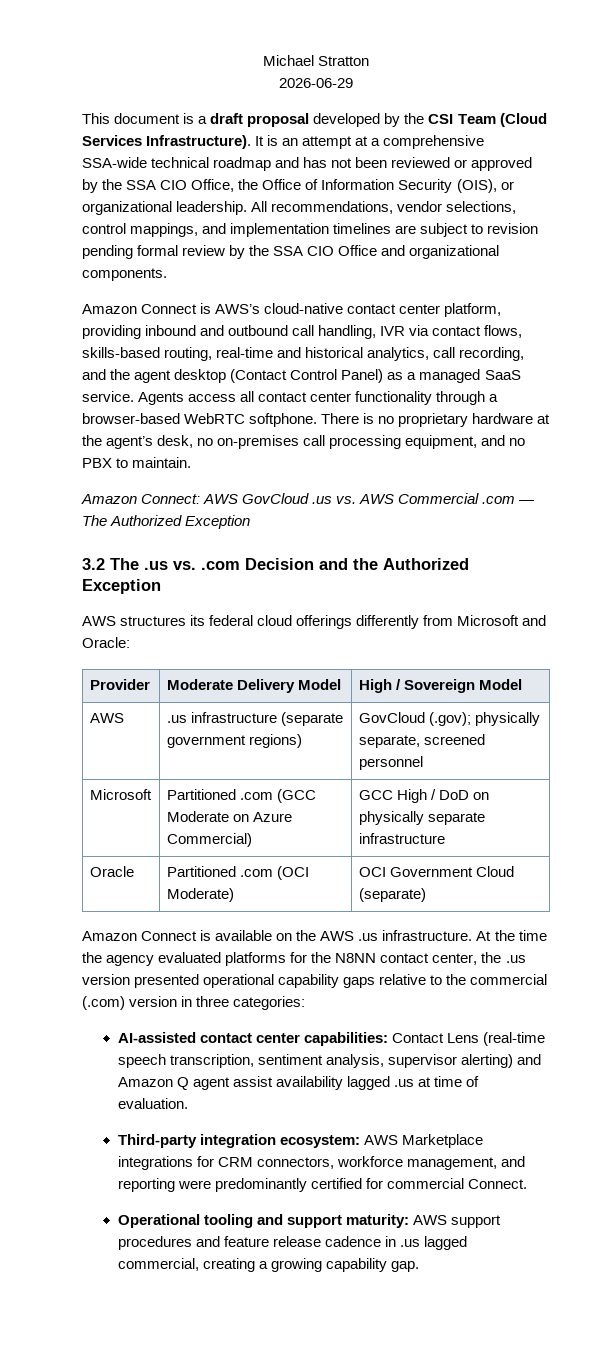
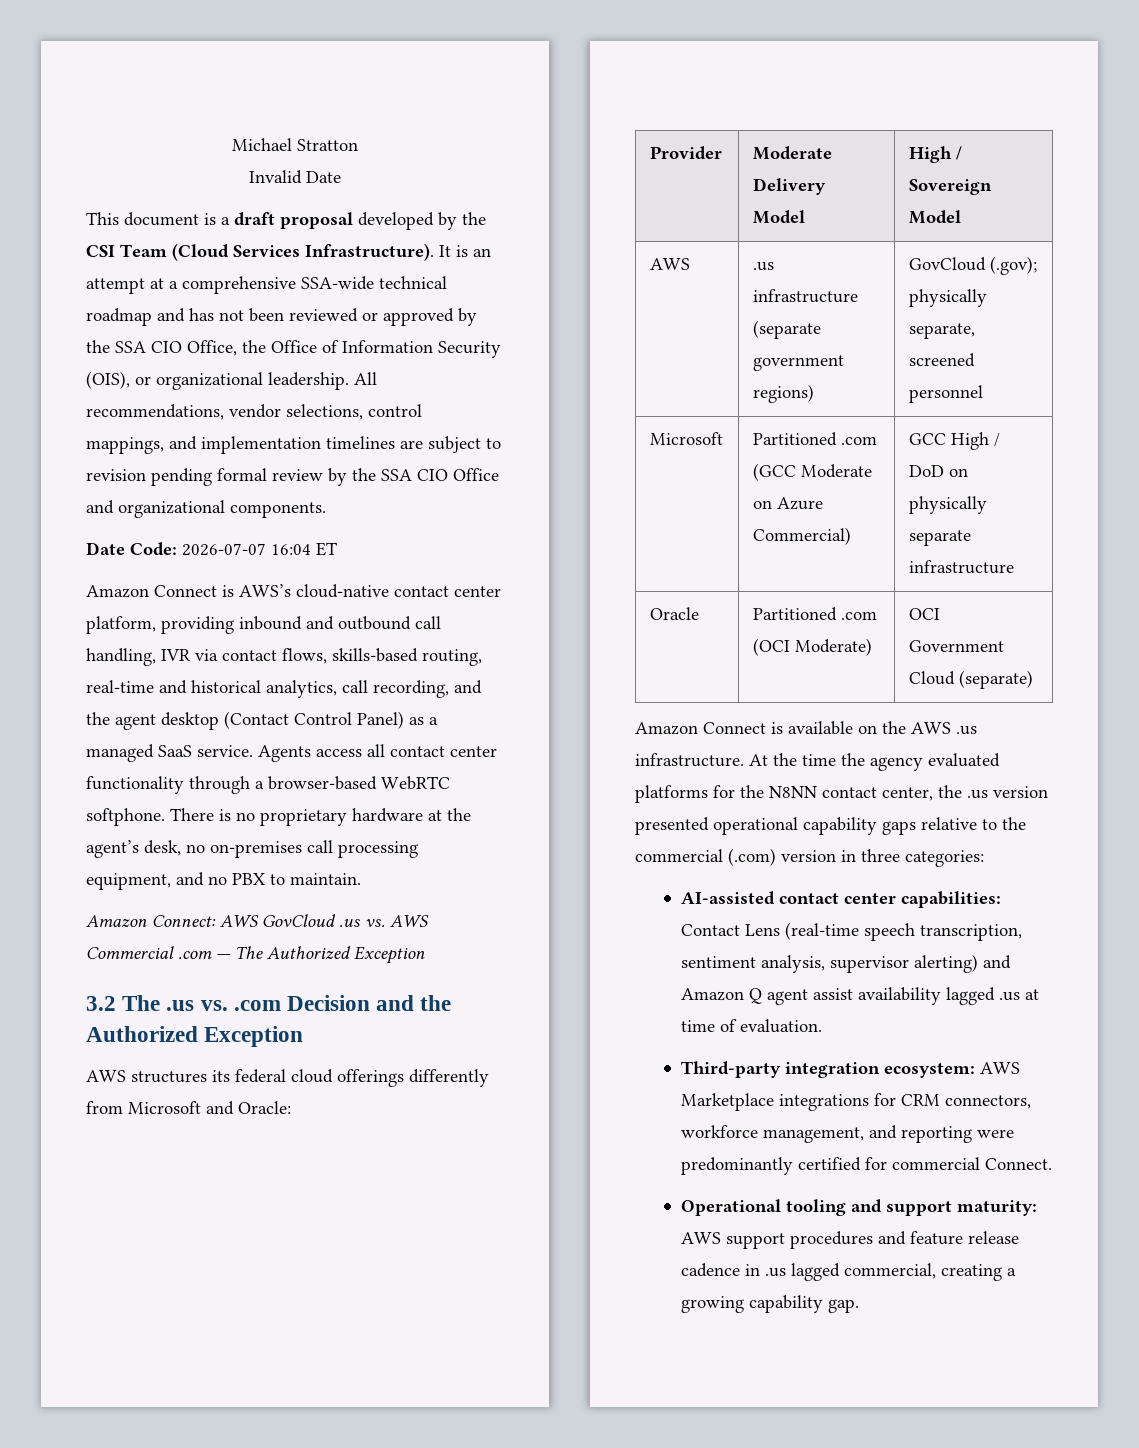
- 2026-06-29
+ Invalid Date
+ Date Code: 2026-07-07 16:04 ET

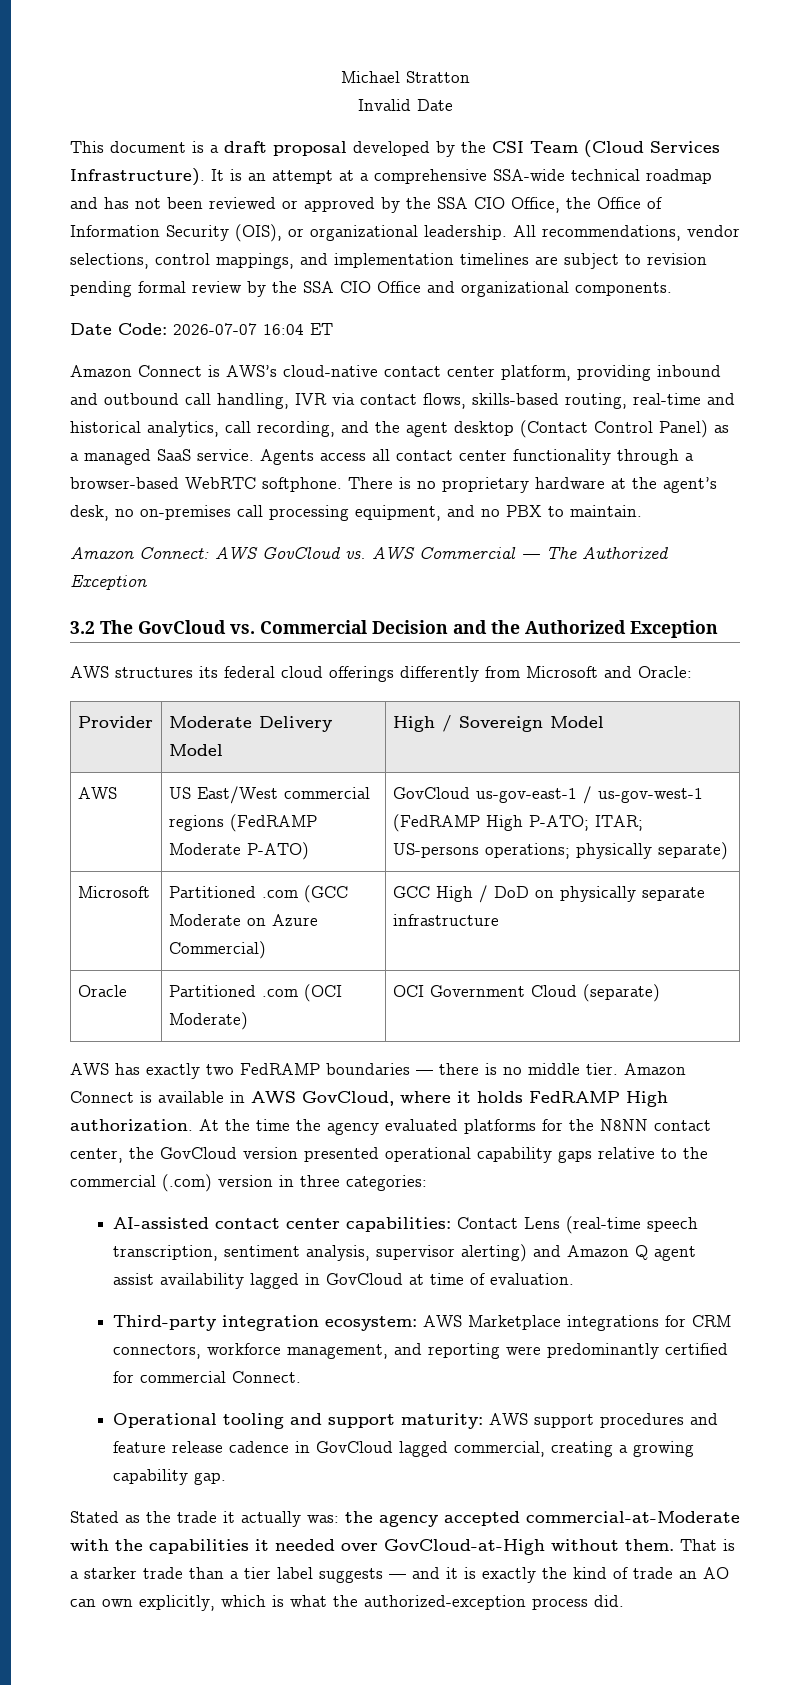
- Amazon Connect: AWS GovCloud .us vs. AWS Commercial .com — The Authorized Exception
+ Amazon Connect: AWS GovCloud vs. AWS Commercial — The Authorized Exception
- 3.2 The .us vs. .com Decision and the Authorized Exception
+ 3.2 The GovCloud vs. Commercial Decision and the Authorized Exception
- AWS | .us infrastructure (separate government regions) | GovCloud (.gov); physically separate, screened personnel
+ AWS | US East/West commercial regions (FedRAMP Moderate P-ATO) | GovCloud us-gov-east-1 / us-gov-west-1 (FedRAMP High P-ATO; ITAR; US-persons operations; physically separate)
- Amazon Connect is available on the AWS .us infrastructure.
+ AWS has exactly two FedRAMP boundaries — there is no middle tier. Amazon Connect is available in AWS GovCloud, where it holds FedRAMP High authorization.
- At the time the agency evaluated platforms for the N8NN contact center, the .us version presented operational capability gaps relative to the commercial (.com) version in three categories:
+ At the time the agency evaluated platforms for the N8NN contact center, the GovCloud version presented operational capability gaps relative to the commercial (.com) version in three categories:
- AI-assisted contact center capabilities: Contact Lens (real-time speech transcription, sentiment analysis, supervisor alerting) and Amazon Q agent assist availability lagged .us at time of evaluation.
+ AI-assisted contact center capabilities: Contact Lens (real-time speech transcription, sentiment analysis, supervisor alerting) and Amazon Q agent assist availability lagged in GovCloud at time of evaluation.
- Operational tooling and support maturity: AWS support procedures and feature release cadence in .us lagged commercial, creating a growing capability gap.
+ Operational tooling and support maturity: AWS support procedures and feature release cadence in GovCloud lagged commercial, creating a growing capability gap.
+ Stated as the trade it actually was: the agency accepted commercial-at-Moderate with the capabilities it needed over GovCloud-at-High without them. That is a starker trade than a tier label suggests — and it is exactly the kind of trade an AO can own explicitly, which is what the authorized-exception process did.

